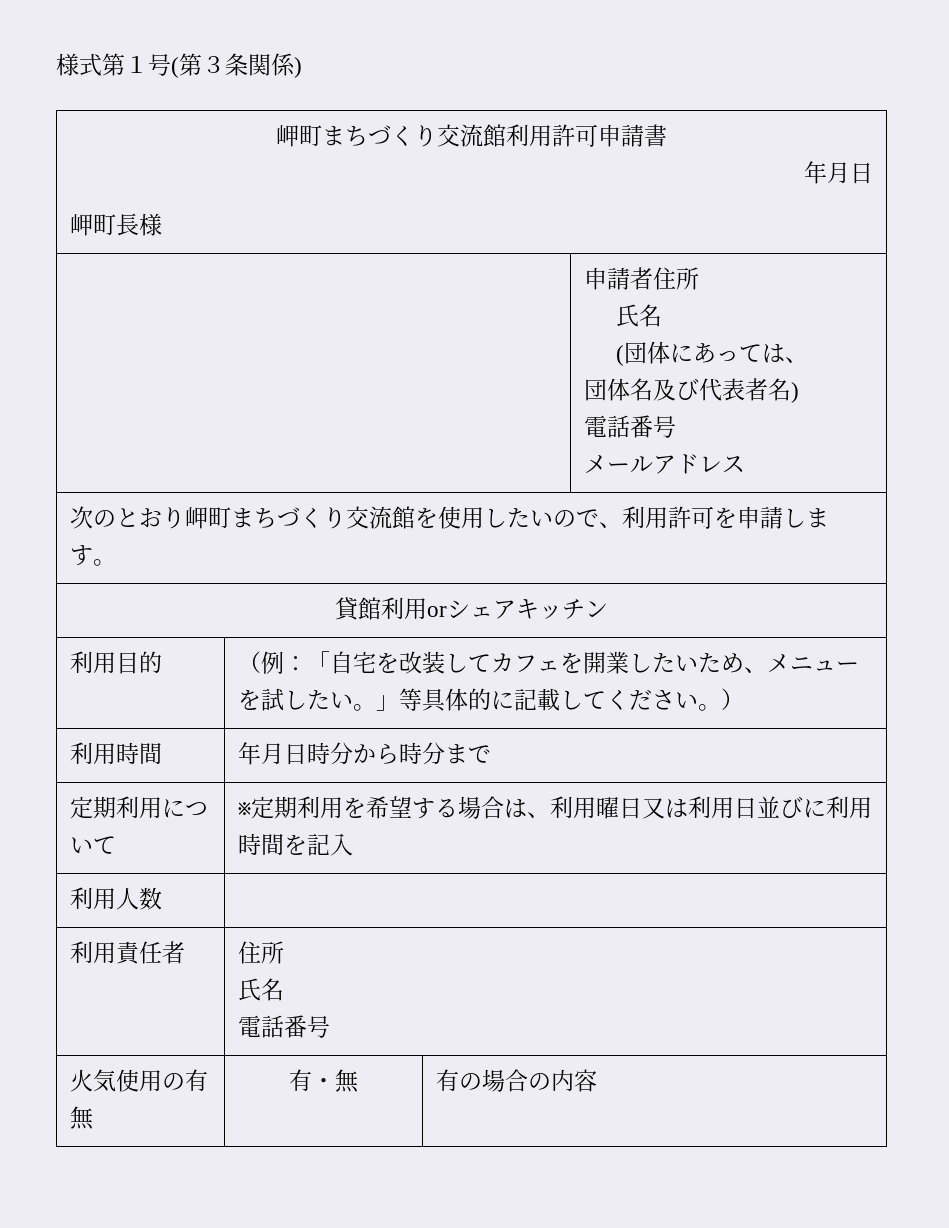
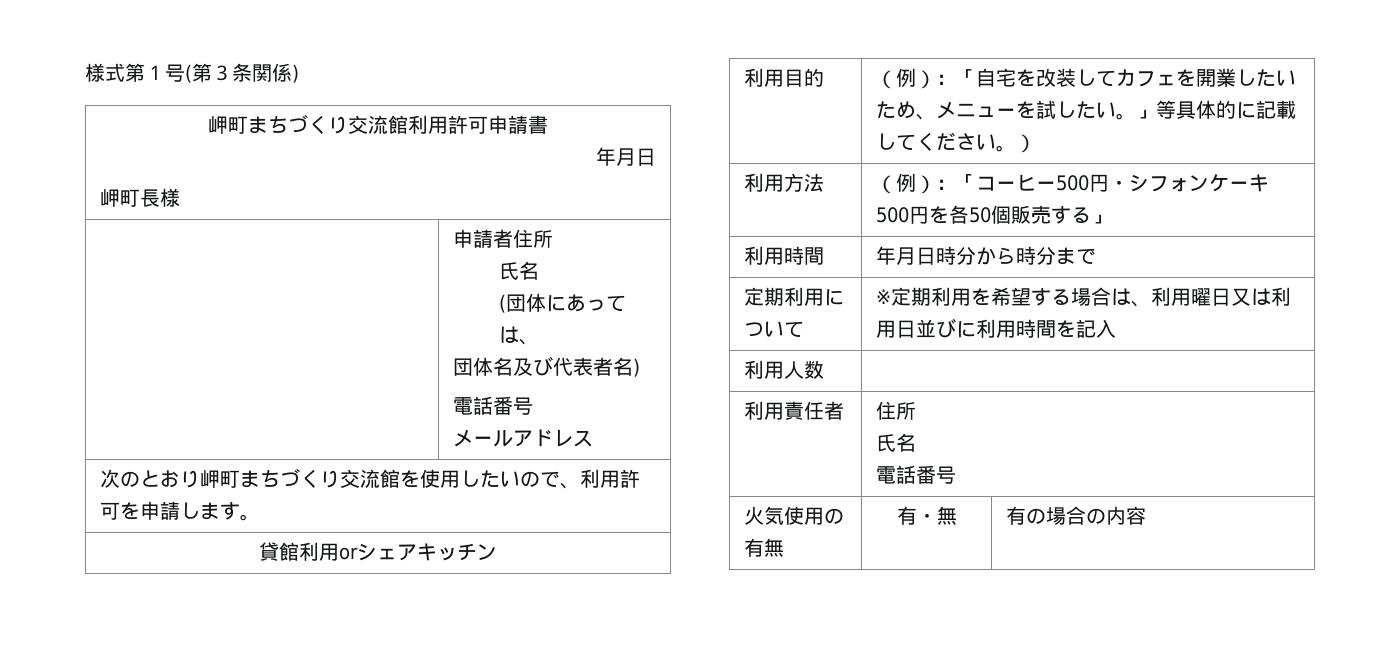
- 利用目的 | （例：「自宅を改装してカフェを開業したいため、メニューを試したい。」等具体的に記載してください。）
+ 利用目的 | （例）：「自宅を改装してカフェを開業したいため、メニューを試したい。」等具体的に記載してください。）
+ 利用方法 | （例）：「コーヒー500円・シフォンケーキ500円を各50個販売する」

